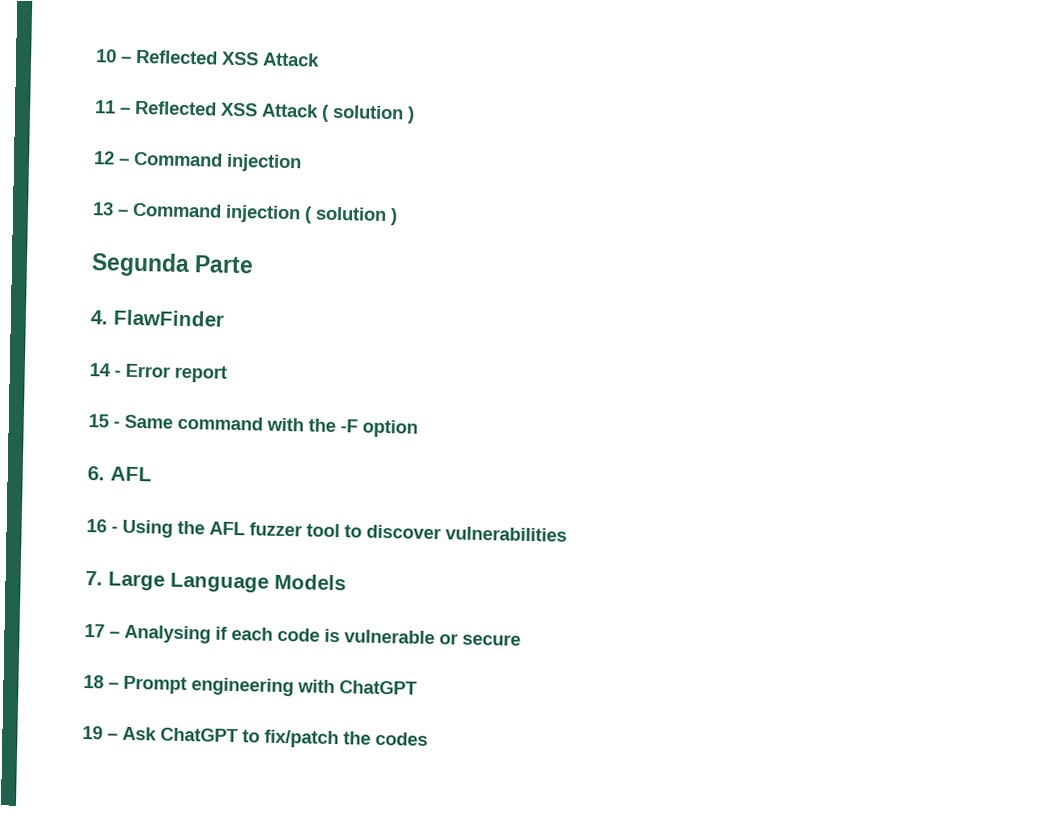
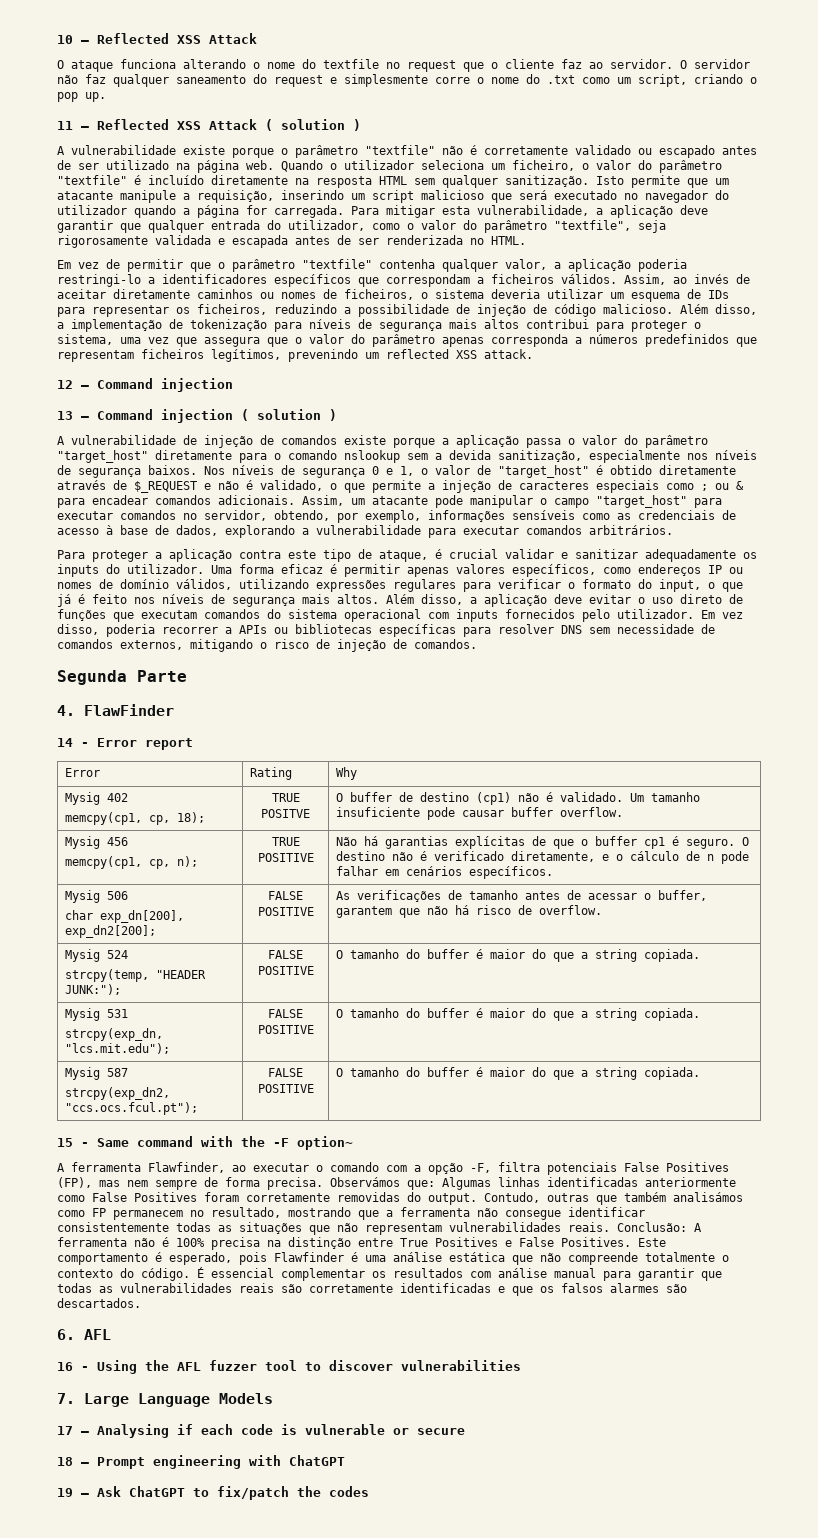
+ O ataque funciona alterando o nome do textfile no request que o cliente faz ao servidor. O servidor não faz qualquer saneamento do request e simplesmente corre o nome do .txt como um script, criando o pop up.
+ A vulnerabilidade existe porque o parâmetro "textfile" não é corretamente validado ou escapado antes de ser utilizado na página web. Quando o utilizador seleciona um ficheiro, o valor do parâmetro "textfile" é incluído diretamente na resposta HTML sem qualquer sanitização. Isto permite que um atacante manipule a requisição, inserindo um script malicioso que será executado no navegador do utilizador quando a página for carregada. Para mitigar esta vulnerabilidade, a aplicação deve garantir que qualquer entrada do utilizador, como o valor do parâmetro "textfile", seja rigorosamente validada e escapada antes de ser renderizada no HTML.
+ Em vez de permitir que o parâmetro "textfile" contenha qualquer valor, a aplicação poderia restringi-lo a identificadores específicos que correspondam a ficheiros válidos. Assim, ao invés de aceitar diretamente caminhos ou nomes de ficheiros, o sistema deveria utilizar um esquema de IDs para representar os ficheiros, reduzindo a possibilidade de injeção de código malicioso. Além disso, a implementação de tokenização para níveis de segurança mais altos contribui para proteger o sistema, uma vez que assegura que o valor do parâmetro apenas corresponda a números predefinidos que representam ficheiros legítimos, prevenindo um reflected XSS attack.
+ A vulnerabilidade de injeção de comandos existe porque a aplicação passa o valor do parâmetro "target_host" diretamente para o comando nslookup sem a devida sanitização, especialmente nos níveis de segurança baixos. Nos níveis de segurança 0 e 1, o valor de "target_host" é obtido diretamente através de $_REQUEST e não é validado, o que permite a injeção de caracteres especiais como ; ou & para encadear comandos adicionais. Assim, um atacante pode manipular o campo "target_host" para executar comandos no servidor, obtendo, por exemplo, informações sensíveis como as credenciais de acesso à base de dados, explorando a vulnerabilidade para executar comandos arbitrários.
+ Para proteger a aplicação contra este tipo de ataque, é crucial validar e sanitizar adequadamente os inputs do utilizador. Uma forma eficaz é permitir apenas valores específicos, como endereços IP ou nomes de domínio válidos, utilizando expressões regulares para verificar o formato do input, o que já é feito nos níveis de segurança mais altos. Além disso, a aplicação deve evitar o uso direto de funções que executam comandos do sistema operacional com inputs fornecidos pelo utilizador. Em vez disso, poderia recorrer a APIs ou bibliotecas específicas para resolver DNS sem necessidade de comandos externos, mitigando o risco de injeção de comandos.
+ Error | Rating | Why
+ Mysig 402
+ memcpy(cp1, cp, 18); | TRUE POSITVE | O buffer de destino (cp1) não é validado. Um tamanho insuficiente pode causar buffer overflow.
+ Mysig 456
+ memcpy(cp1, cp, n); | TRUE POSITIVE | Não há garantias explícitas de que o buffer cp1 é seguro. O destino não é verificado diretamente, e o cálculo de n pode falhar em cenários específicos.
+ Mysig 506
+ char exp_dn[200], exp_dn2[200]; | FALSE POSITIVE | As verificações de tamanho antes de acessar o buffer, garantem que não há risco de overflow.
+ Mysig 524
+ strcpy(temp, "HEADER JUNK:"); | FALSE POSITIVE | O tamanho do buffer é maior do que a string copiada.
+ Mysig 531
+ strcpy(exp_dn, "lcs.mit.edu"); | FALSE POSITIVE | O tamanho do buffer é maior do que a string copiada.
+ Mysig 587
+ strcpy(exp_dn2, "ccs.ocs.fcul.pt"); | FALSE POSITIVE | O tamanho do buffer é maior do que a string copiada.
- 15 - Same command with the -F option
+ 15 - Same command with the -F option~
+ A ferramenta Flawfinder, ao executar o comando com a opção -F, filtra potenciais False Positives (FP), mas nem sempre de forma precisa. Observámos que: Algumas linhas identificadas anteriormente como False Positives foram corretamente removidas do output. Contudo, outras que também analisámos como FP permanecem no resultado, mostrando que a ferramenta não consegue identificar consistentemente todas as situações que não representam vulnerabilidades reais. Conclusão: A ferramenta não é 100% precisa na distinção entre True Positives e False Positives. Este comportamento é esperado, pois Flawfinder é uma análise estática que não compreende totalmente o contexto do código. É essencial complementar os resultados com análise manual para garantir que todas as vulnerabilidades reais são corretamente identificadas e que os falsos alarmes são descartados.

